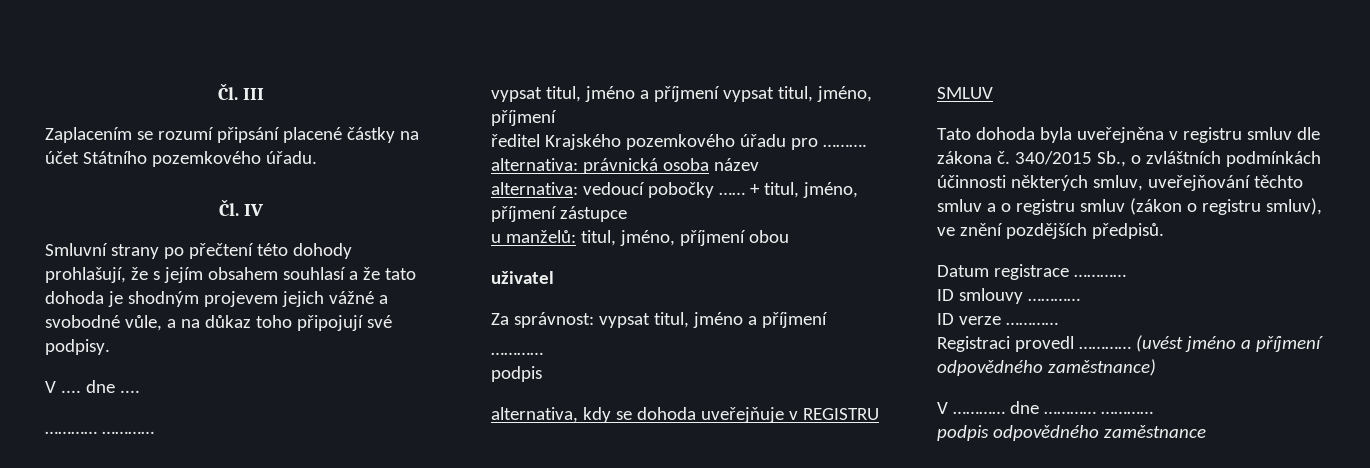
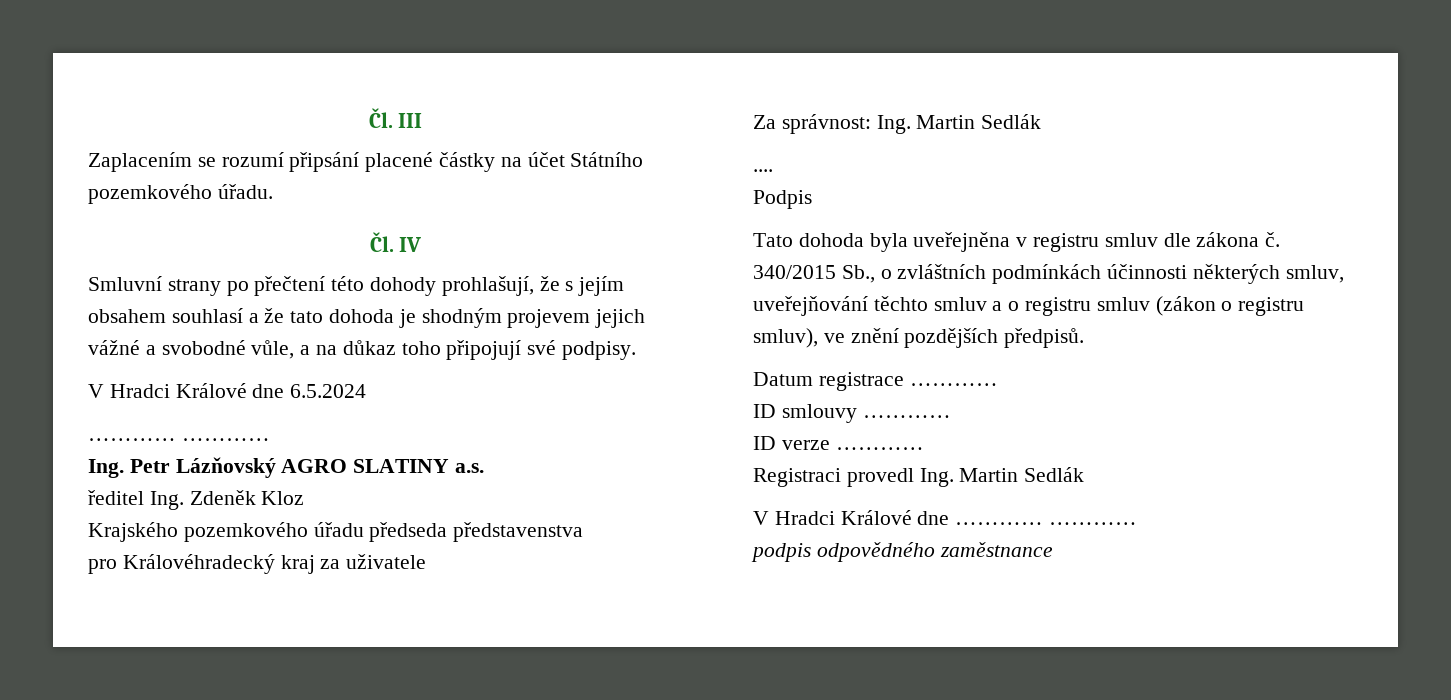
- V .... dne ....
+ V Hradci Králové dne 6.5.2024
  ………… …………
- vypsat titul, jméno a příjmení vypsat titul, jméno, příjmení
- ředitel Krajského pozemkového úřadu pro ………. alternativa: právnická osoba název
- alternativa: vedoucí pobočky …… + titul, jméno, příjmení zástupce
- u manželů: titul, jméno, příjmení obou
- uživatel
- Za správnost: vypsat titul, jméno a příjmení
- …………
- podpis
- alternativa, kdy se dohoda uveřejňuje v REGISTRU SMLUV
+ Ing. Petr Lázňovský AGRO SLATINY a.s.
+ ředitel Ing. Zdeněk Kloz
+ Krajského pozemkového úřadu předseda představenstva
+ pro Královéhradecký kraj za uživatele
+ Za správnost: Ing. Martin Sedlák
+ ....
+ Podpis
- Registraci provedl ………… (uvést jméno a příjmení odpovědného zaměstnance)
- V ………… dne …………
+ Registraci provedl Ing. Martin Sedlák
+ V Hradci Králové dne …………

